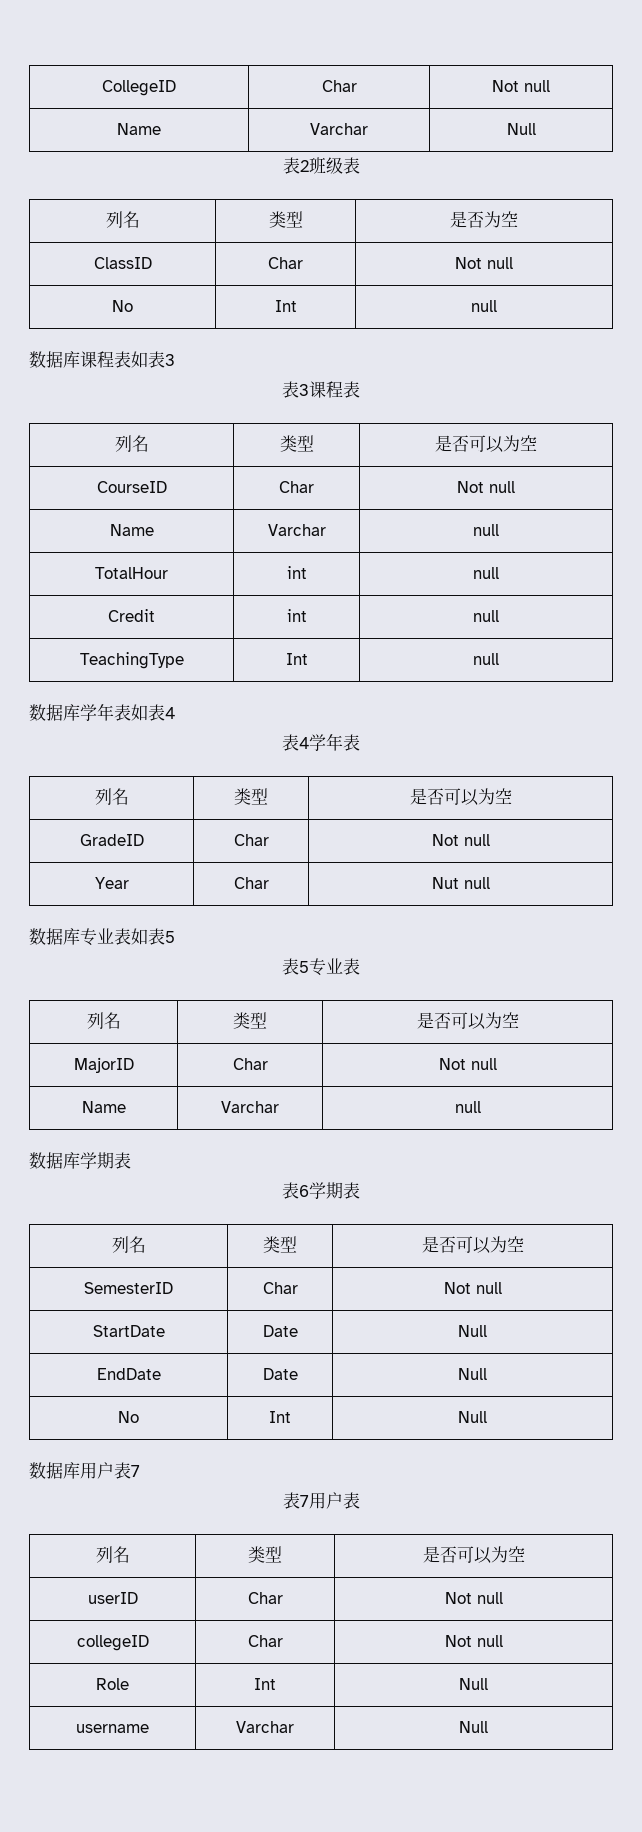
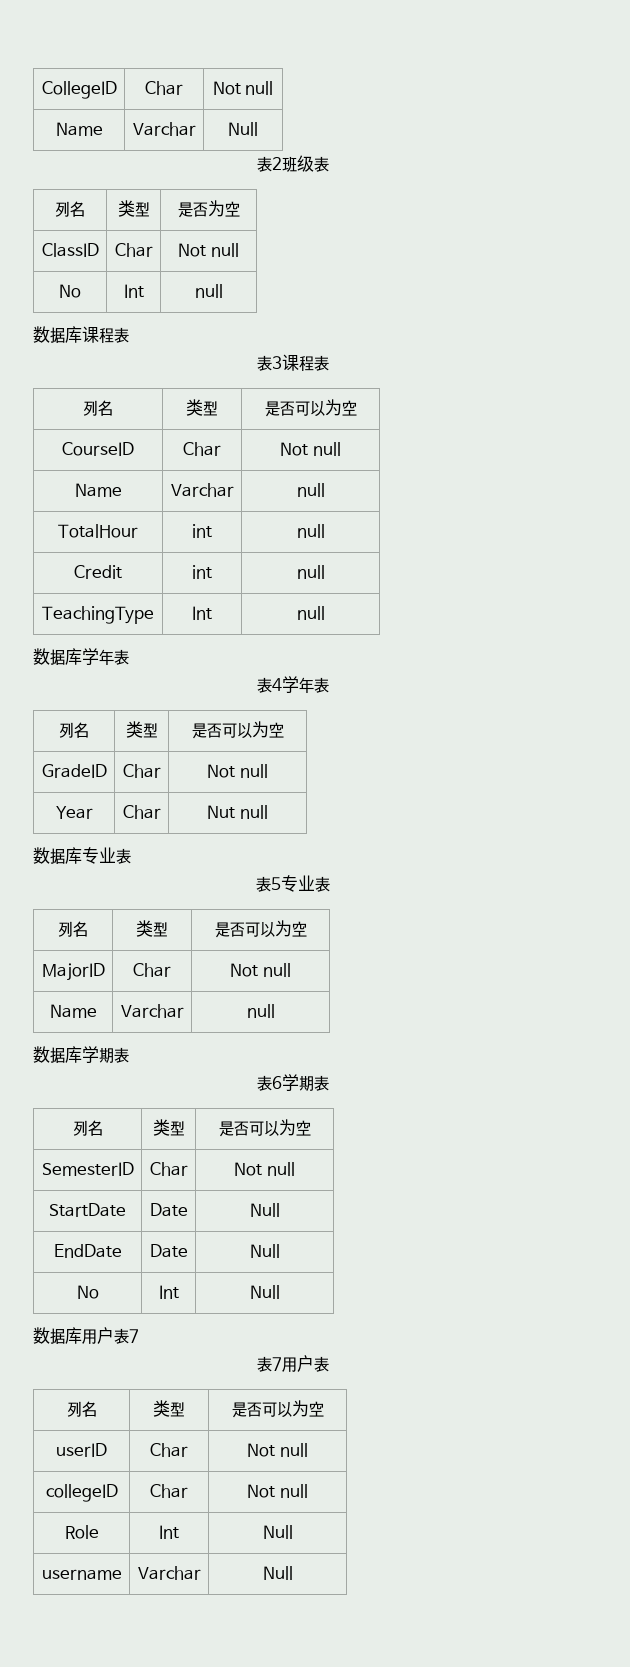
- 数据库课程表如表3
+ 数据库课程表
- 数据库学年表如表4
+ 数据库学年表
- 数据库专业表如表5
+ 数据库专业表

